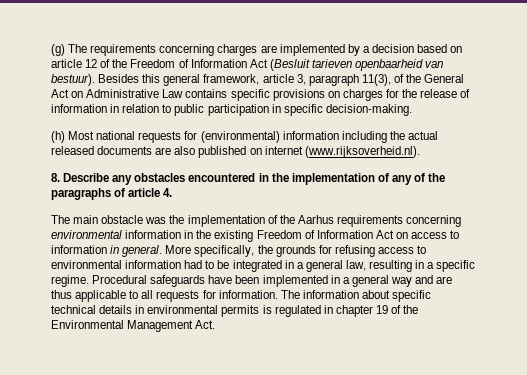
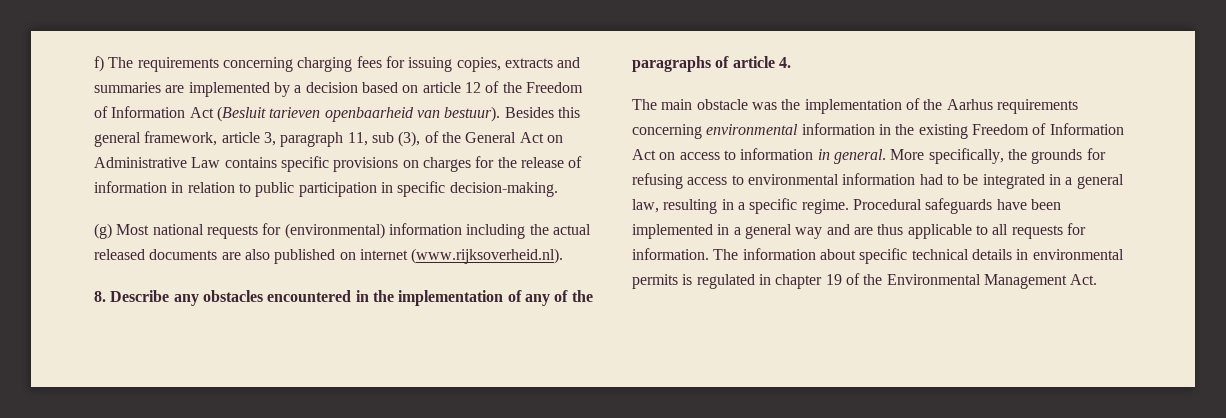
- (g) The requirements concerning charges are implemented by a decision based on article 12 of the Freedom of Information Act (Besluit tarieven openbaarheid van bestuur).
+ f) The requirements concerning charging fees for issuing copies, extracts and summaries are implemented by a decision based on article 12 of the Freedom of Information Act (Besluit tarieven openbaarheid van bestuur).
- Besides this general framework, article 3, paragraph 11(3), of the General Act on Administrative Law contains specific provisions on charges for the release of information in relation to public participation in specific decision-making.
+ Besides this general framework, article 3, paragraph 11, sub (3), of the General Act on Administrative Law contains specific provisions on charges for the release of information in relation to public participation in specific decision-making.
- (h) Most national requests for (environmental) information including the actual released documents are also published on internet (www.rijksoverheid.nl).
+ (g) Most national requests for (environmental) information including the actual released documents are also published on internet (www.rijksoverheid.nl).

